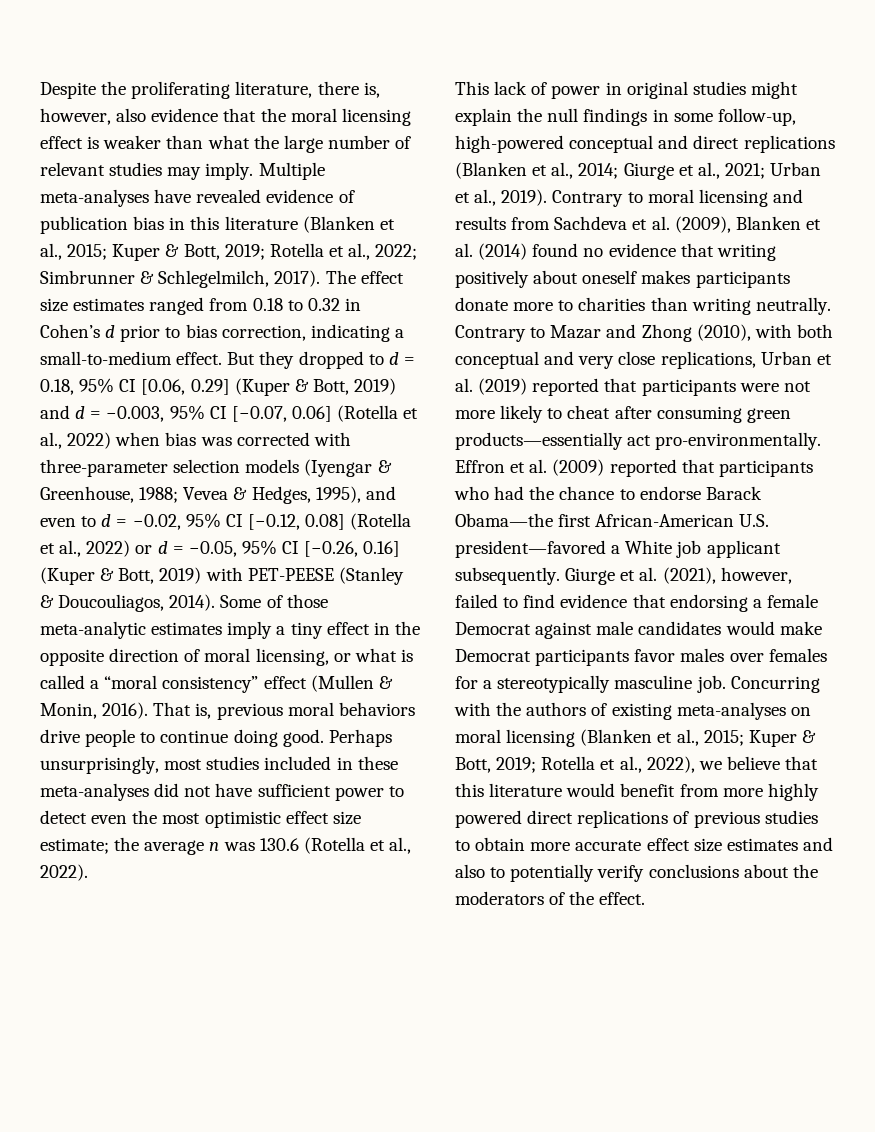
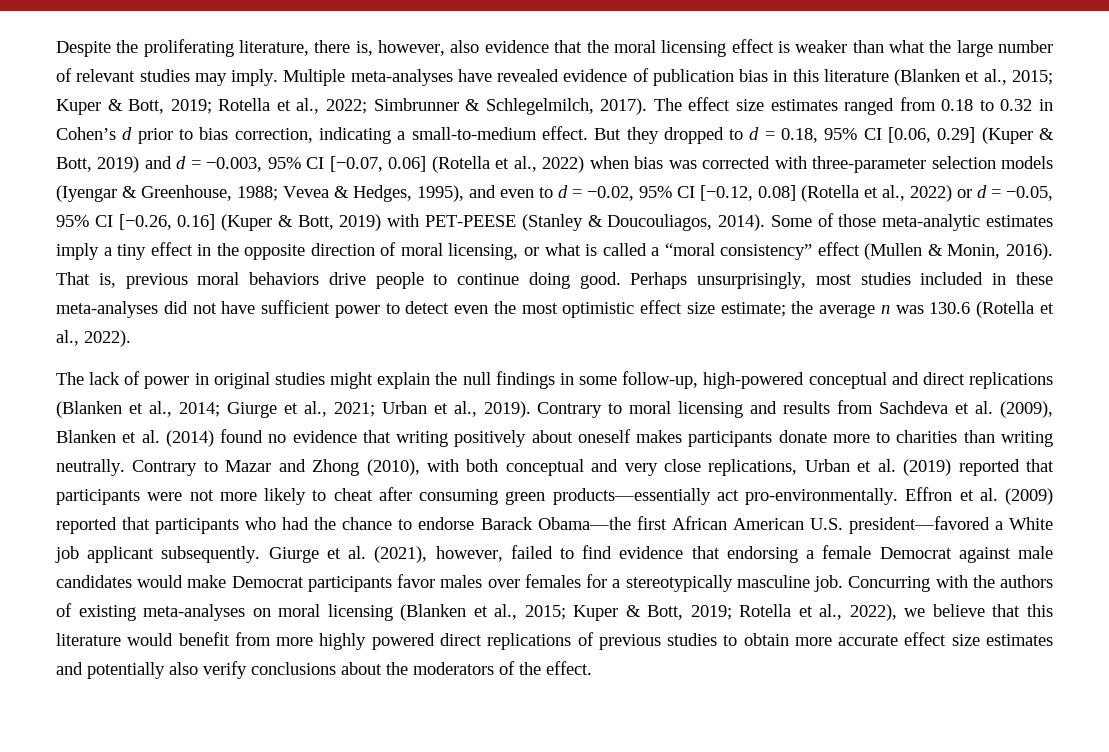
- This lack of power in original studies might explain the null findings in some follow-up, high-powered conceptual and direct replications (Blanken et al., 2014; Giurge et al., 2021; Urban et al., 2019).
+ The lack of power in original studies might explain the null findings in some follow-up, high-powered conceptual and direct replications (Blanken et al., 2014; Giurge et al., 2021; Urban et al., 2019).
- Effron et al. (2009) reported that participants who had the chance to endorse Barack Obama—the first African-American U.S. president—favored a White job applicant subsequently.
+ Effron et al. (2009) reported that participants who had the chance to endorse Barack Obama—the first African American U.S. president—favored a White job applicant subsequently.
- Concurring with the authors of existing meta-analyses on moral licensing (Blanken et al., 2015; Kuper & Bott, 2019; Rotella et al., 2022), we believe that this literature would benefit from more highly powered direct replications of previous studies to obtain more accurate effect size estimates and also to potentially verify conclusions about the moderators of the effect.
+ Concurring with the authors of existing meta-analyses on moral licensing (Blanken et al., 2015; Kuper & Bott, 2019; Rotella et al., 2022), we believe that this literature would benefit from more highly powered direct replications of previous studies to obtain more accurate effect size estimates and potentially also verify conclusions about the moderators of the effect.

